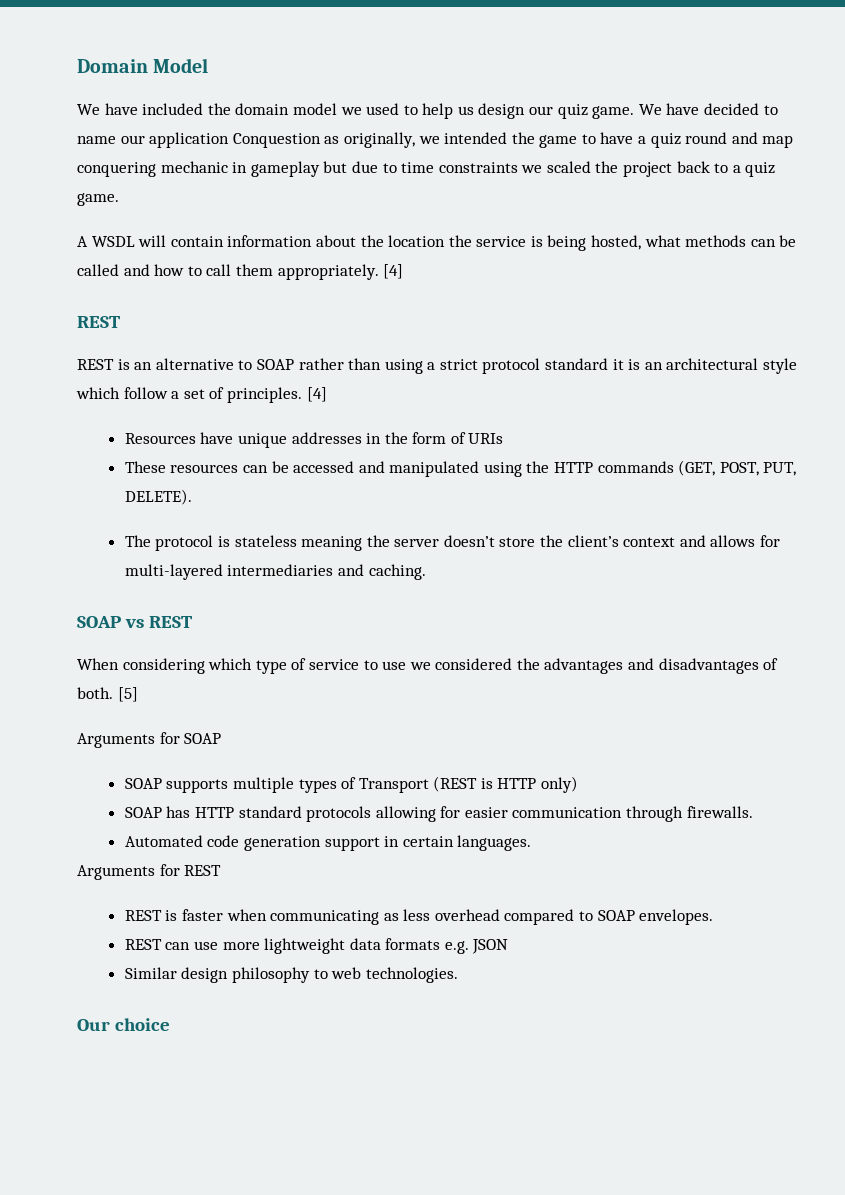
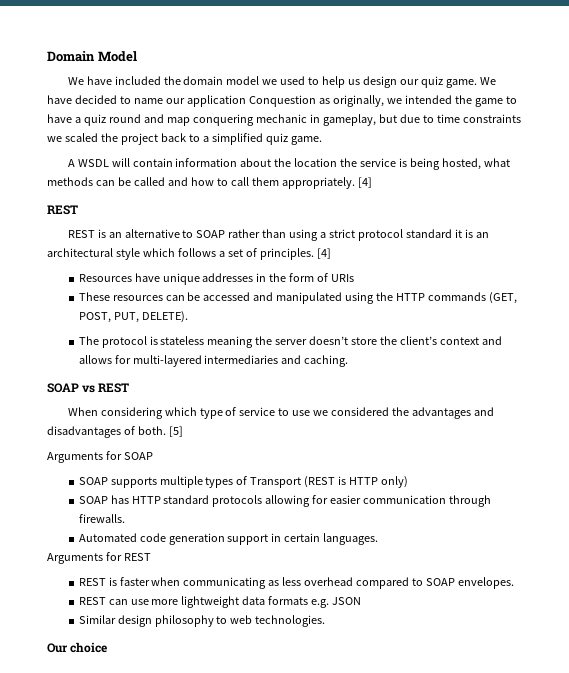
- We have decided to name our application Conquestion as originally, we intended the game to have a quiz round and map conquering mechanic in gameplay but due to time constraints we scaled the project back to a quiz game.
+ We have decided to name our application Conquestion as originally, we intended the game to have a quiz round and map conquering mechanic in gameplay, but due to time constraints we scaled the project back to a simplified quiz game.
- REST is an alternative to SOAP rather than using a strict protocol standard it is an architectural style which follow a set of principles.
+ REST is an alternative to SOAP rather than using a strict protocol standard it is an architectural style which follows a set of principles.

